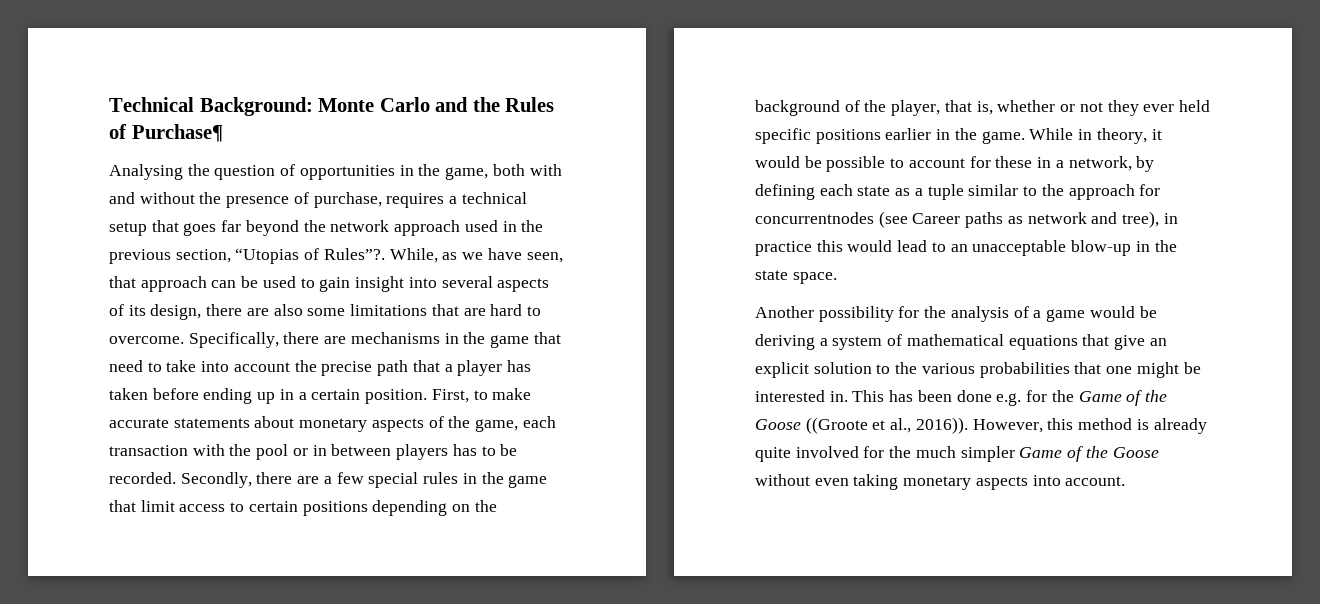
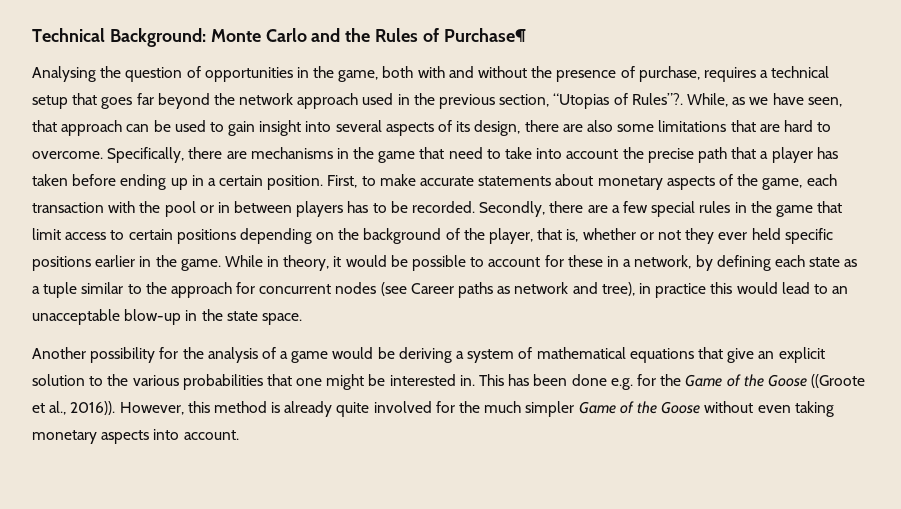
- While in theory, it would be possible to account for these in a network, by defining each state as a tuple similar to the approach for concurrentnodes (see Career paths as network and tree), in practice this would lead to an unacceptable blow-up in the state space.
+ While in theory, it would be possible to account for these in a network, by defining each state as a tuple similar to the approach for concurrent nodes (see Career paths as network and tree), in practice this would lead to an unacceptable blow-up in the state space.

